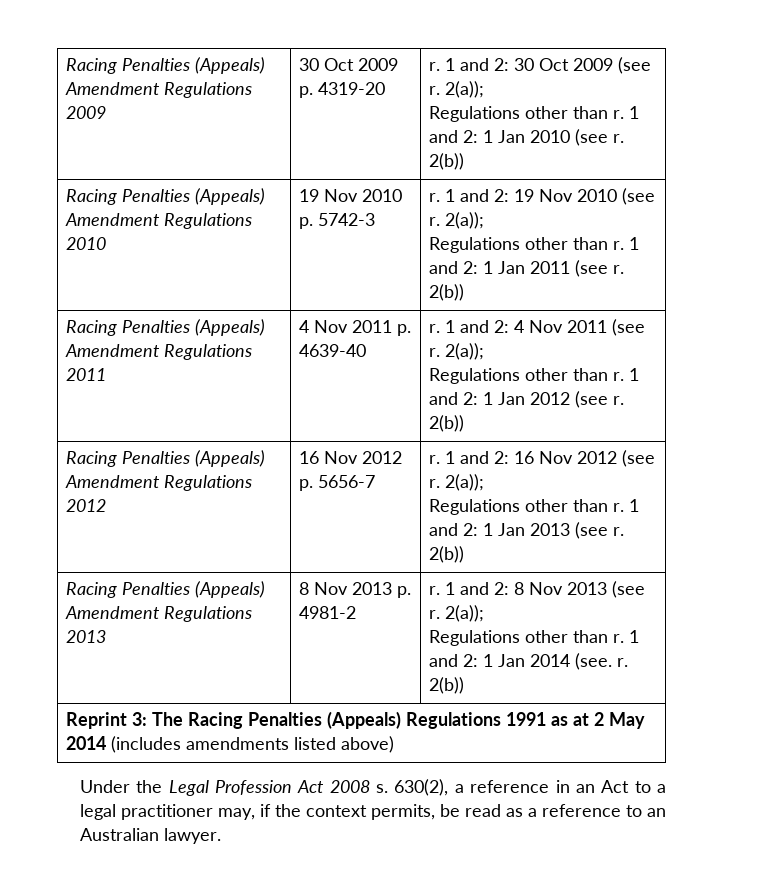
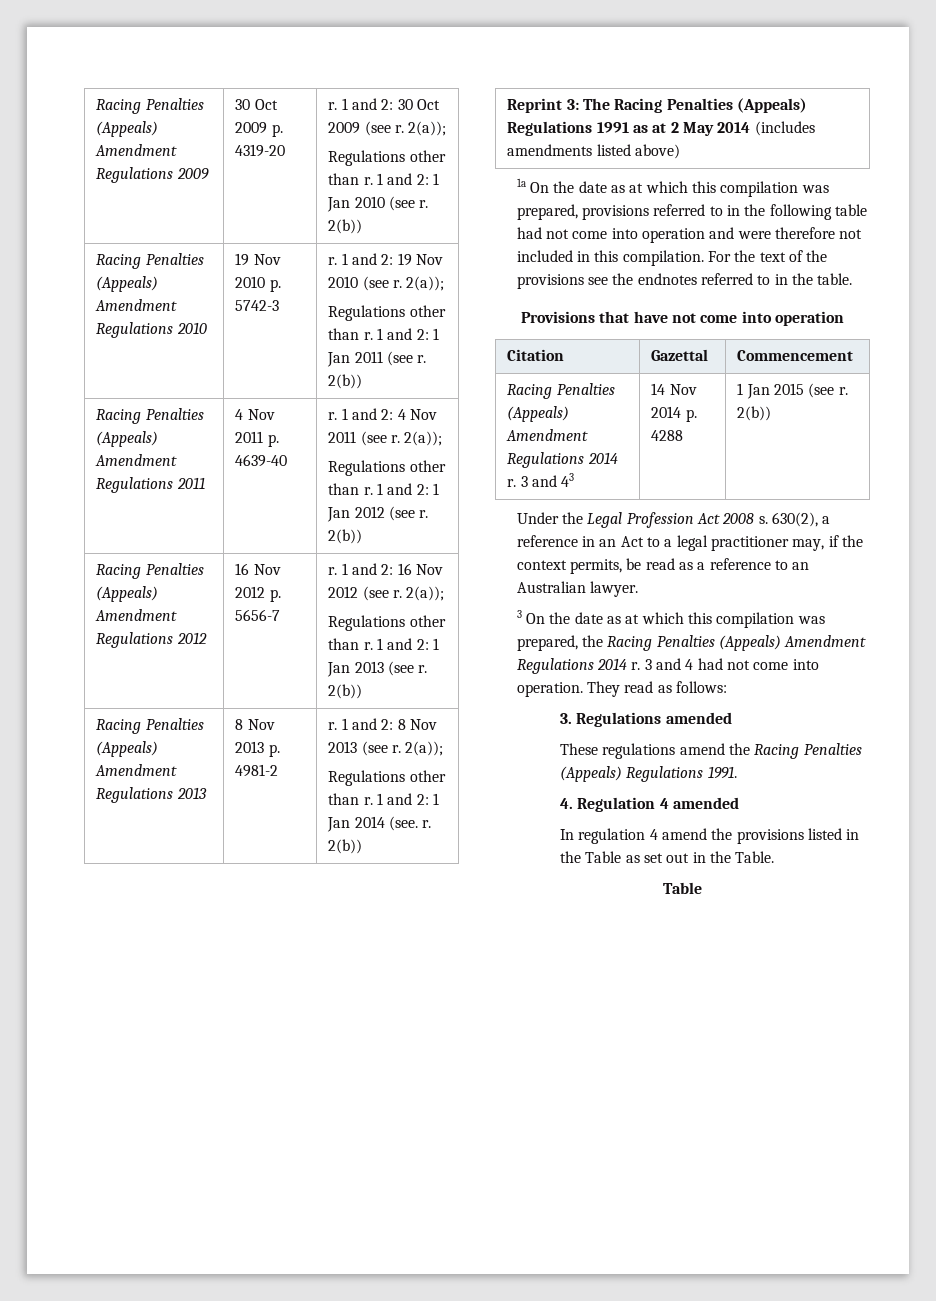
+ 1a On the date as at which this compilation was prepared, provisions referred to in the following table had not come into operation and were therefore not included in this compilation. For the text of the provisions see the endnotes referred to in the table.
+ Provisions that have not come into operation
+ Citation | Gazettal | Commencement
+ Racing Penalties (Appeals) Amendment Regulations 2014 r. 3 and 43 | 14 Nov 2014 p. 4288 | 1 Jan 2015 (see r. 2(b))
+ 3 On the date as at which this compilation was prepared, the Racing Penalties (Appeals) Amendment Regulations 2014 r. 3 and 4 had not come into operation. They read as follows:
+ 3. Regulations amended
+ These regulations amend the Racing Penalties (Appeals) Regulations 1991.
+ 4. Regulation 4 amended
+ In regulation 4 amend the provisions listed in the Table as set out in the Table.
+ Table

